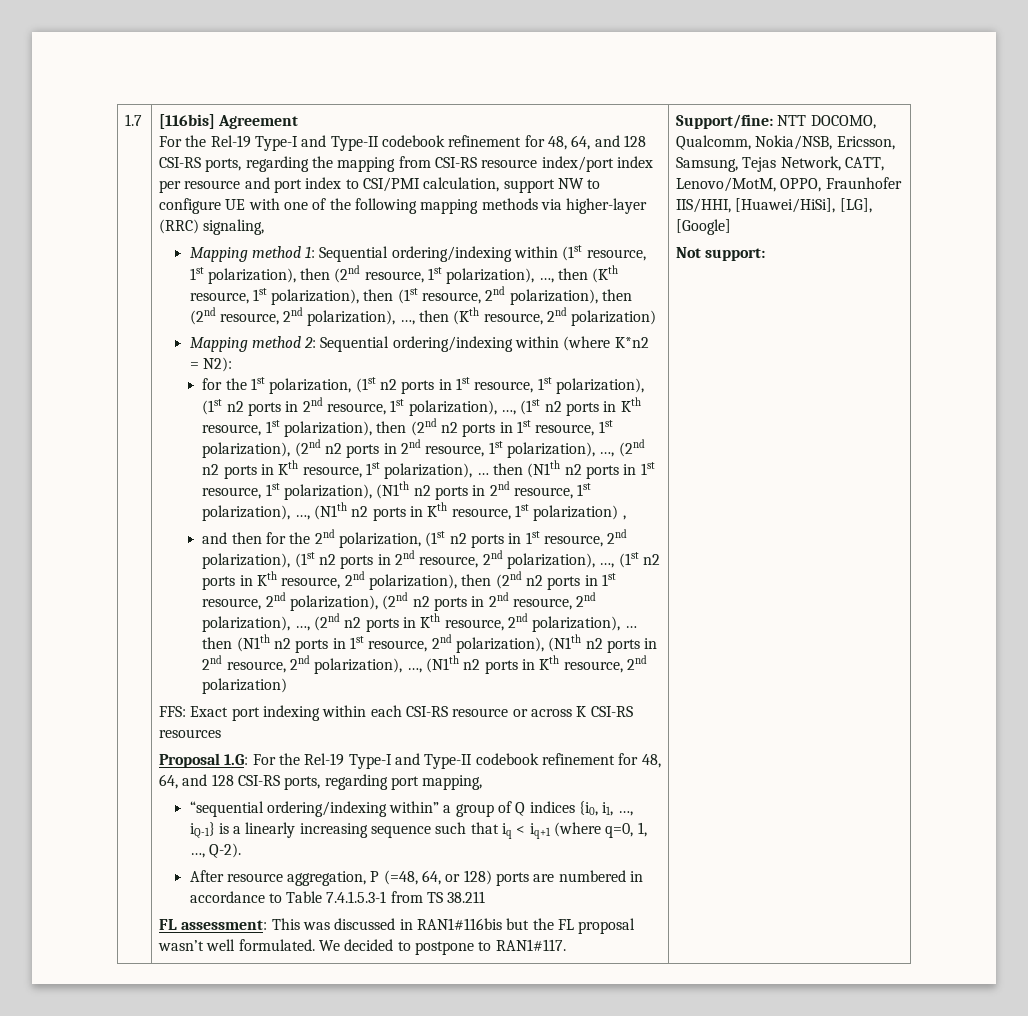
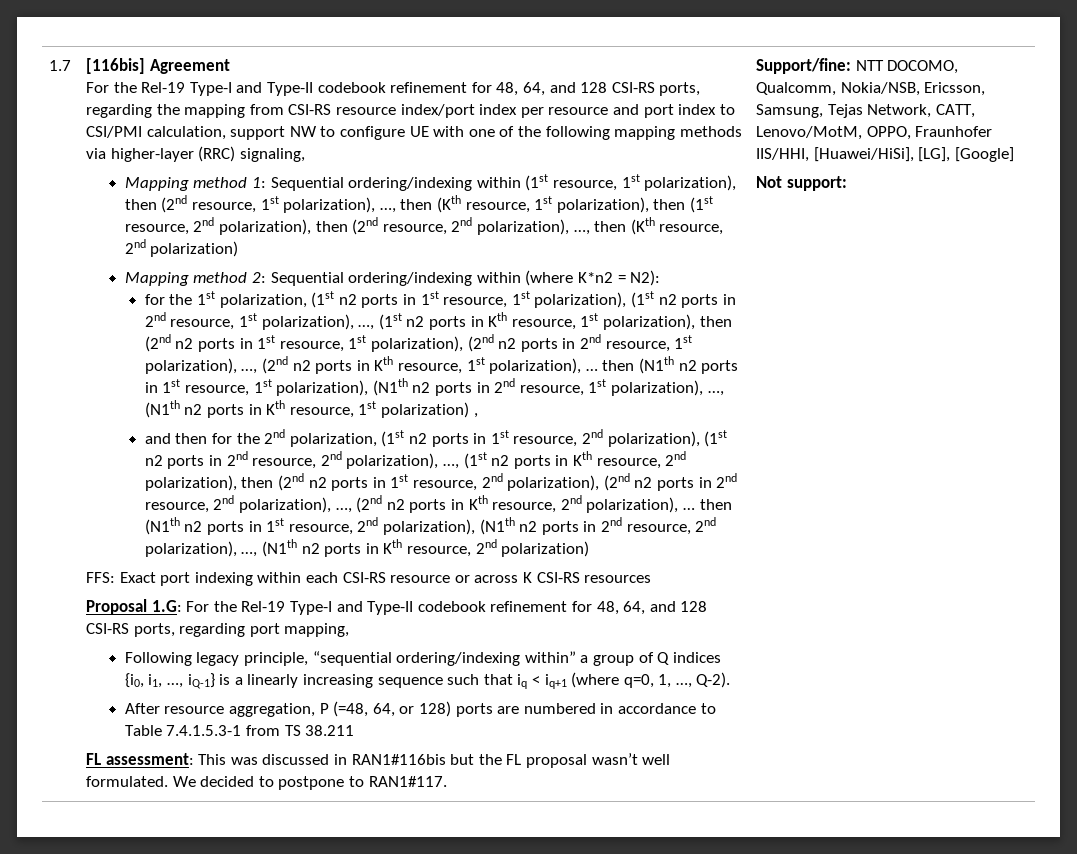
- “sequential ordering/indexing within” a group of Q indices {i0, i1, …, iQ-1} is a linearly increasing sequence such that iq < iq+1 (where q=0, 1, …, Q-2).
+ Following legacy principle, “sequential ordering/indexing within” a group of Q indices {i0, i1, …, iQ-1} is a linearly increasing sequence such that iq < iq+1 (where q=0, 1, …, Q-2).

